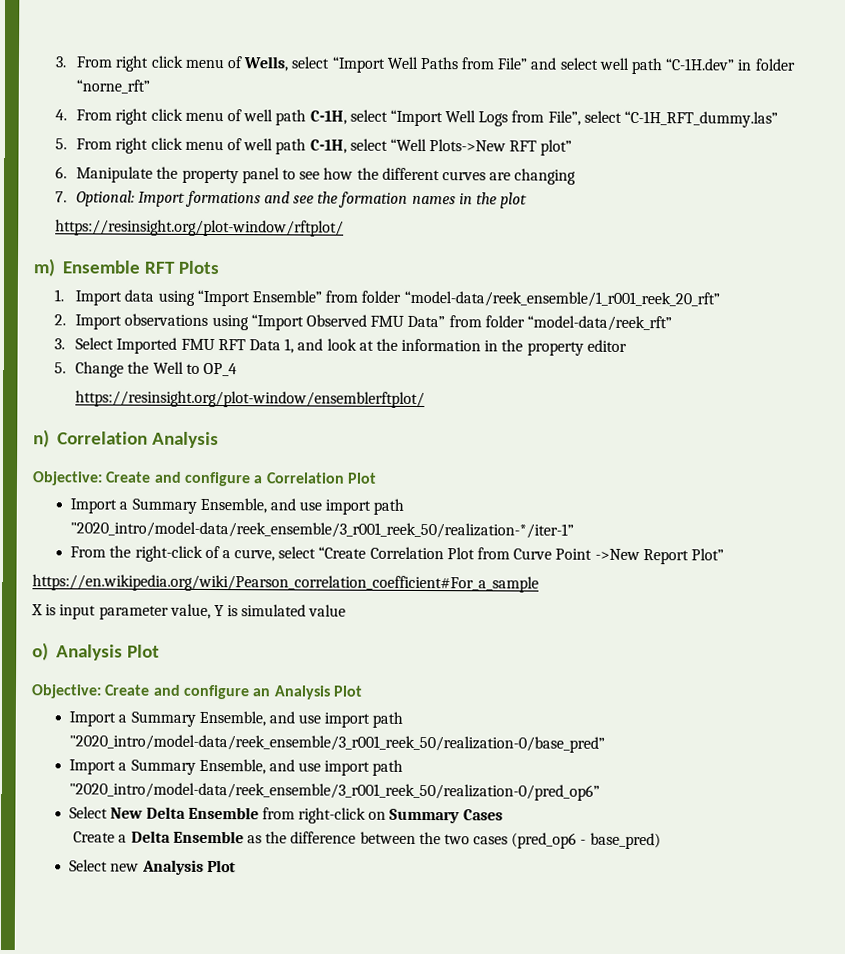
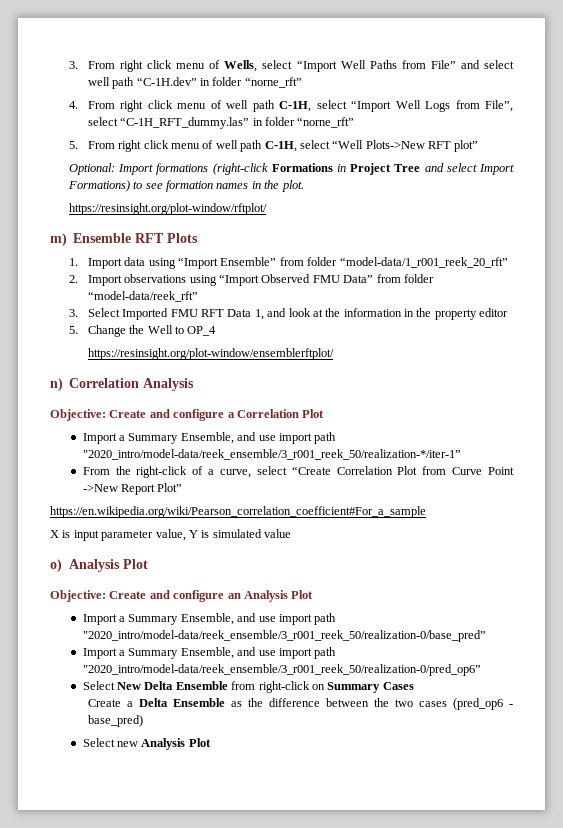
- 4. From right click menu of well path C-1H, select “Import Well Logs from File”, select “C-1H_RFT_dummy.las”
+ 4. From right click menu of well path C-1H, select “Import Well Logs from File”, select “C-1H_RFT_dummy.las” in folder “norne_rft”
- 6. Manipulate the property panel to see how the different curves are changing
- 7. Optional: Import formations and see the formation names in the plot
+ Optional: Import formations (right-click Formations in Project Tree and select Import Formations) to see formation names in the plot.
- 1. Import data using “Import Ensemble” from folder “model-data/reek_ensemble/1_r001_reek_20_rft”
+ 1. Import data using “Import Ensemble” from folder “model-data/1_r001_reek_20_rft”

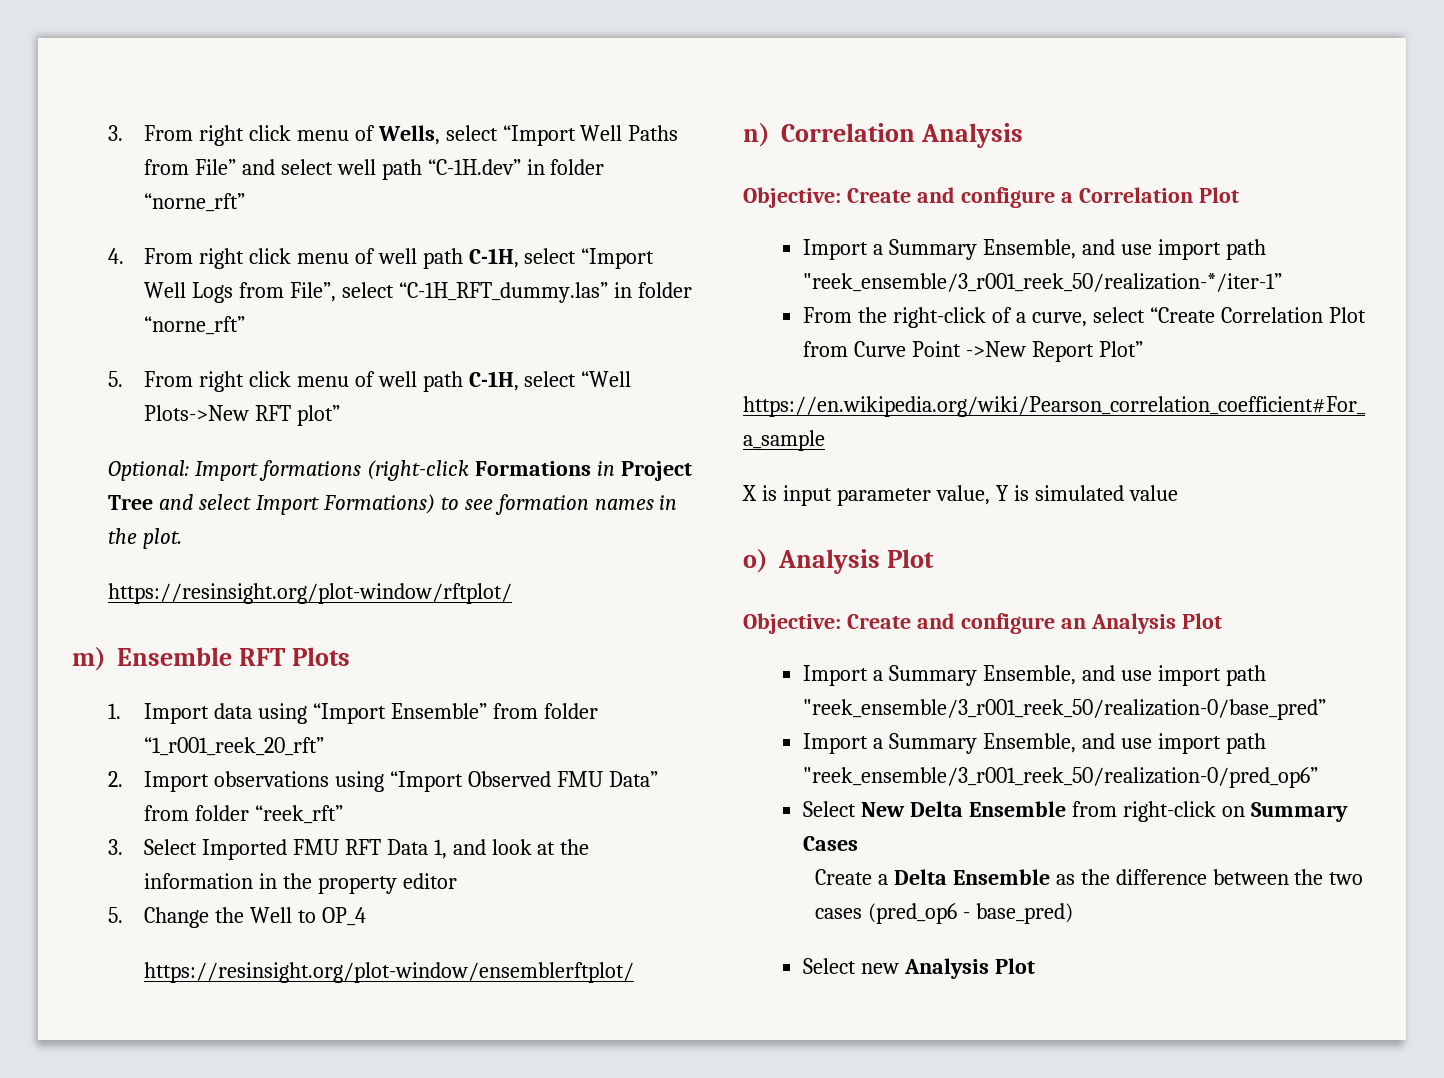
- 1. Import data using “Import Ensemble” from folder “model-data/1_r001_reek_20_rft”
+ 1. Import data using “Import Ensemble” from folder “1_r001_reek_20_rft”
- 2. Import observations using “Import Observed FMU Data” from folder “model-data/reek_rft”
+ 2. Import observations using “Import Observed FMU Data” from folder “reek_rft”
- Import a Summary Ensemble, and use import path "2020_intro/model-data/reek_ensemble/3_r001_reek_50/realization-*/iter-1”
+ Import a Summary Ensemble, and use import path "reek_ensemble/3_r001_reek_50/realization-*/iter-1”
- Import a Summary Ensemble, and use import path "2020_intro/model-data/reek_ensemble/3_r001_reek_50/realization-0/base_pred”
- Import a Summary Ensemble, and use import path "2020_intro/model-data/reek_ensemble/3_r001_reek_50/realization-0/pred_op6”
+ Import a Summary Ensemble, and use import path "reek_ensemble/3_r001_reek_50/realization-0/base_pred”
+ Import a Summary Ensemble, and use import path "reek_ensemble/3_r001_reek_50/realization-0/pred_op6”

